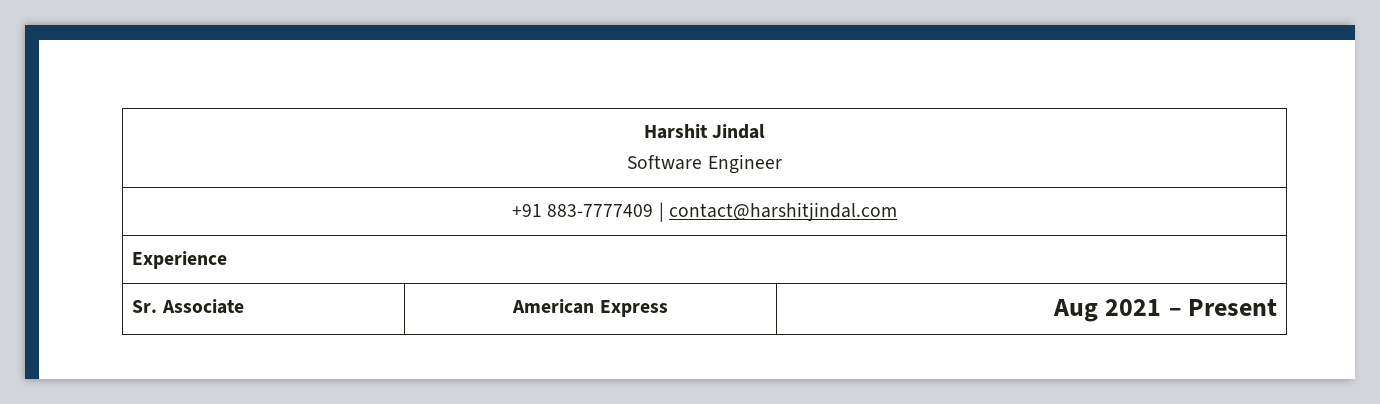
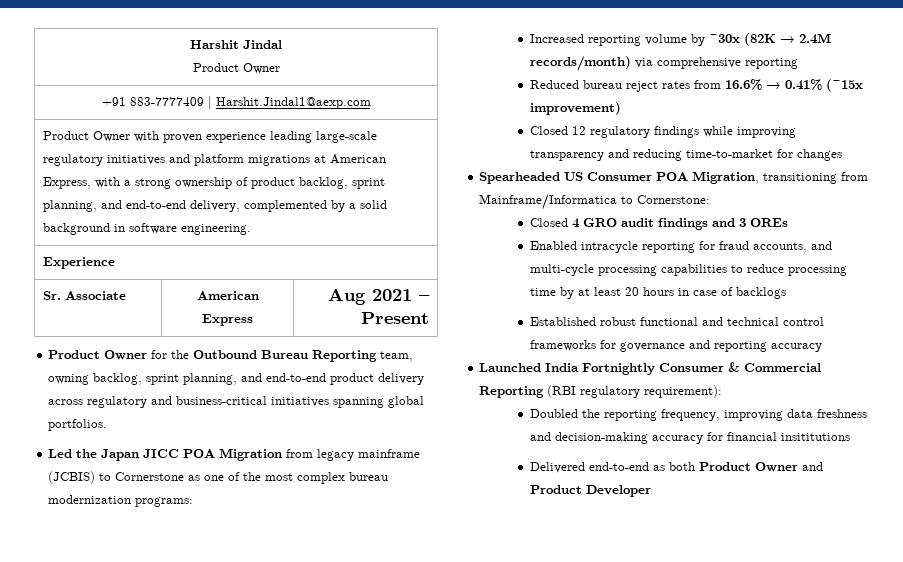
  Harshit Jindal
- Software Engineer
+ Product Owner
- +91 883-7777409 | contact@harshitjindal.com
+ +91 883-7777409 | Harshit.Jindal1@aexp.com
+ Product Owner with proven experience leading large-scale regulatory initiatives and platform migrations at American Express, with a strong ownership of product backlog, sprint planning, and end-to-end delivery, complemented by a solid background in software engineering.
+ Product Owner for the Outbound Bureau Reporting team, owning backlog, sprint planning, and end-to-end product delivery across regulatory and business-critical initiatives spanning global portfolios.
+ Led the Japan JICC POA Migration from legacy mainframe (JCBIS) to Cornerstone as one of the most complex bureau modernization programs:
+ Increased reporting volume by ~30x (82K → 2.4M records/month) via comprehensive reporting
+ Reduced bureau reject rates from 16.6% → 0.41% (~15x improvement)
+ Closed 12 regulatory findings while improving transparency and reducing time-to-market for changes
+ Spearheaded US Consumer POA Migration, transitioning from Mainframe/Informatica to Cornerstone:
+ Closed 4 GRO audit findings and 3 OREs
+ Enabled intracycle reporting for fraud accounts, and multi-cycle processing capabilities to reduce processing time by at least 20 hours in case of backlogs
+ Established robust functional and technical control frameworks for governance and reporting accuracy
+ Launched India Fortnightly Consumer & Commercial Reporting (RBI regulatory requirement):
+ Doubled the reporting frequency, improving data freshness and decision-making accuracy for financial insititutions
+ Delivered end-to-end as both Product Owner and Product Developer

